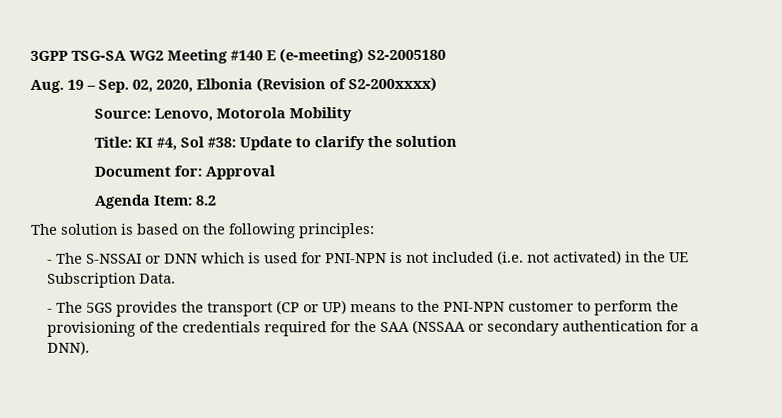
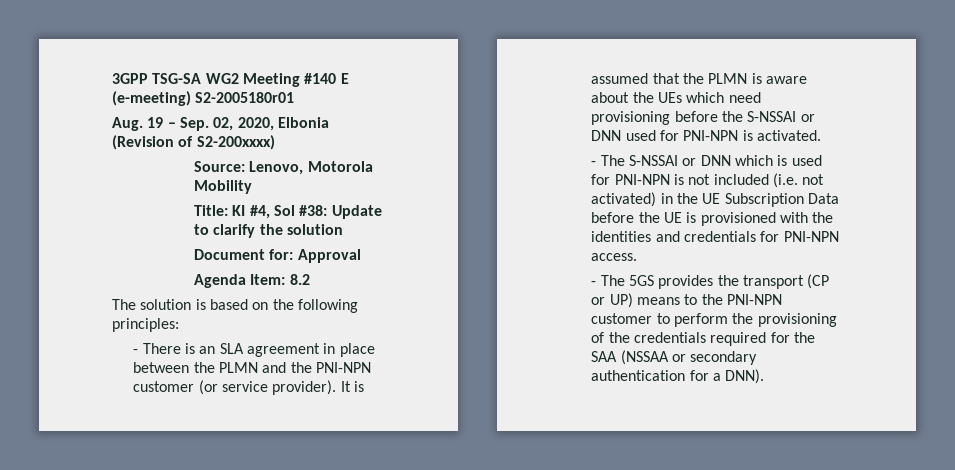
- 3GPP TSG-SA WG2 Meeting #140 E (e-meeting) S2-2005180
+ 3GPP TSG-SA WG2 Meeting #140 E (e-meeting) S2-2005180r01
+ - There is an SLA agreement in place between the PLMN and the PNI-NPN customer (or service provider). It is assumed that the PLMN is aware about the UEs which need provisioning before the S-NSSAI or DNN used for PNI-NPN is activated.
- - The S-NSSAI or DNN which is used for PNI-NPN is not included (i.e. not activated) in the UE Subscription Data.
+ - The S-NSSAI or DNN which is used for PNI-NPN is not included (i.e. not activated) in the UE Subscription Data before the UE is provisioned with the identities and credentials for PNI-NPN access.

